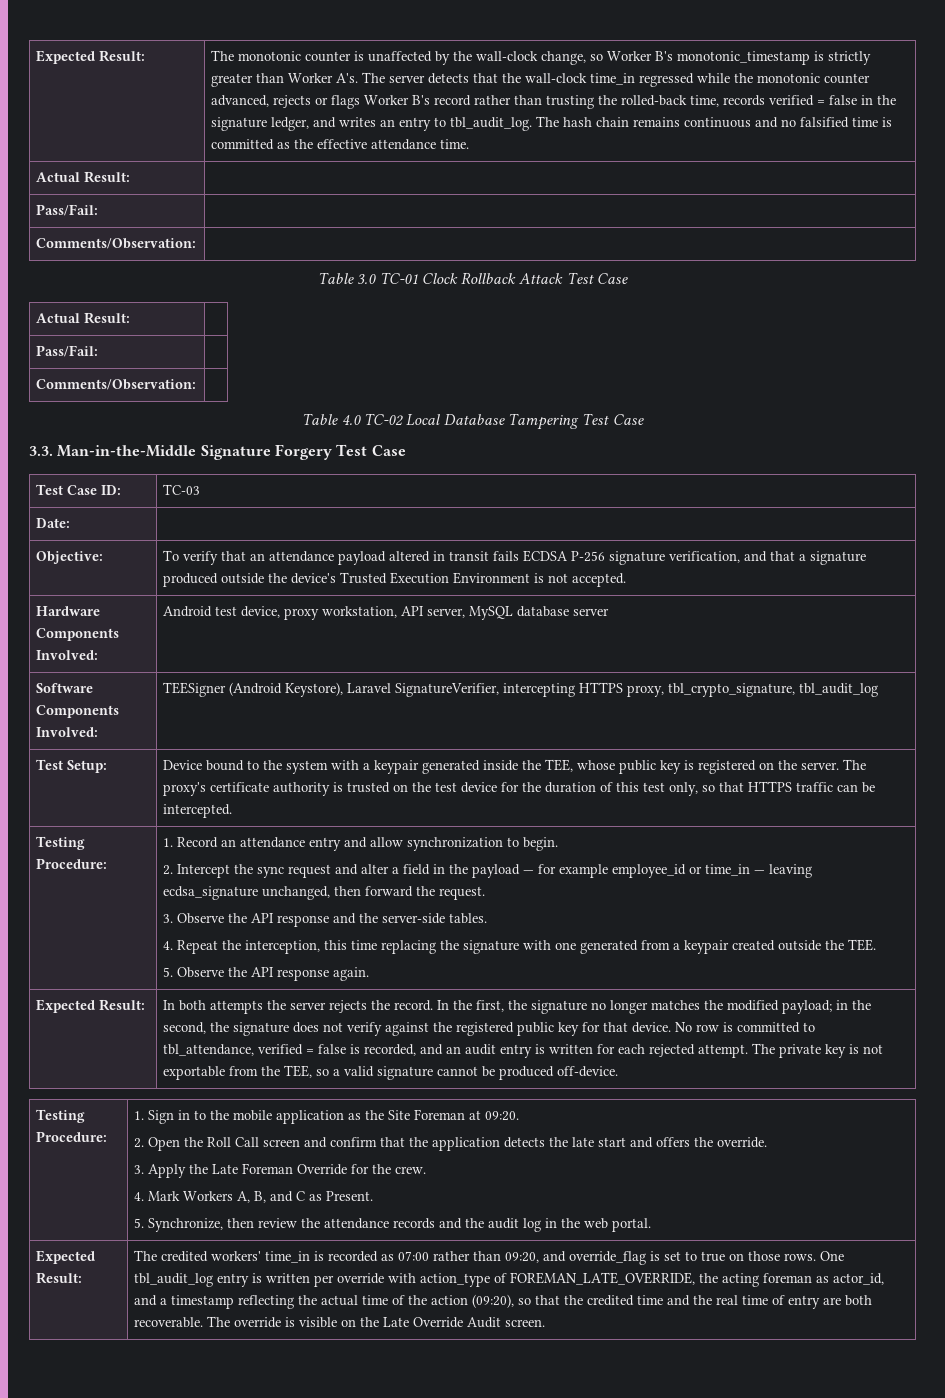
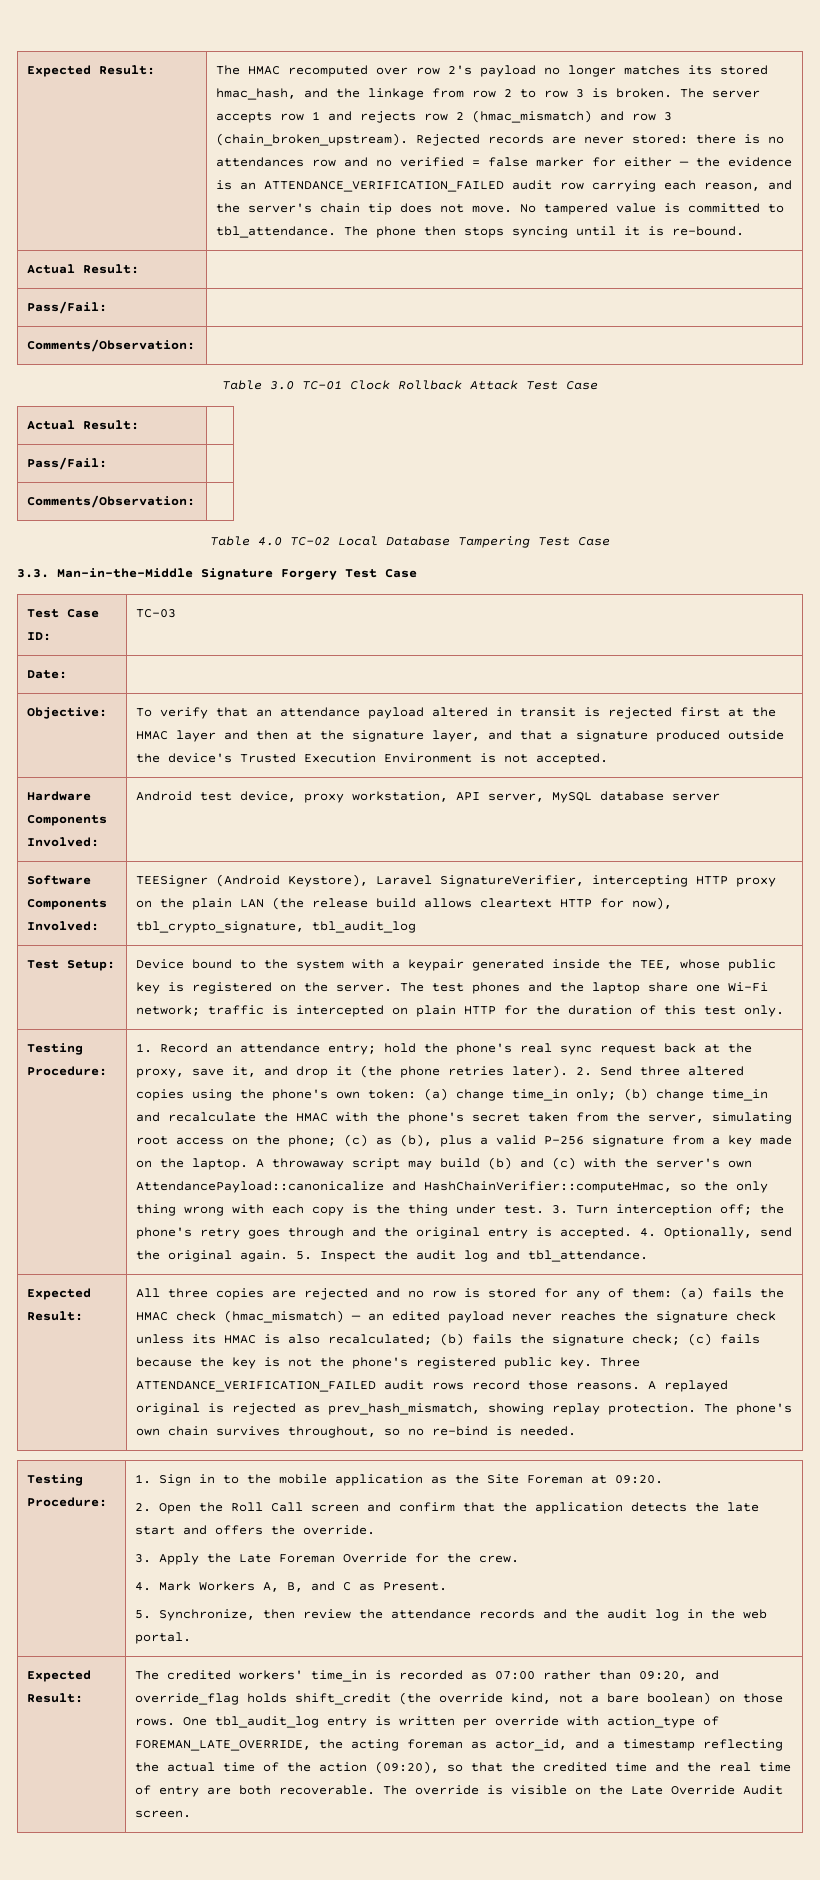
- Expected Result: | The monotonic counter is unaffected by the wall-clock change, so Worker B's monotonic_timestamp is strictly greater than Worker A's. The server detects that the wall-clock time_in regressed while the monotonic counter advanced, rejects or flags Worker B's record rather than trusting the rolled-back time, records verified = false in the signature ledger, and writes an entry to tbl_audit_log. The hash chain remains continuous and no falsified time is committed as the effective attendance time.
+ Expected Result: | The HMAC recomputed over row 2's payload no longer matches its stored hmac_hash, and the linkage from row 2 to row 3 is broken. The server accepts row 1 and rejects row 2 (hmac_mismatch) and row 3 (chain_broken_upstream). Rejected records are never stored: there is no attendances row and no verified = false marker for either — the evidence is an ATTENDANCE_VERIFICATION_FAILED audit row carrying each reason, and the server's chain tip does not move. No tampered value is committed to tbl_attendance. The phone then stops syncing until it is re-bound.
- Objective: | To verify that an attendance payload altered in transit fails ECDSA P-256 signature verification, and that a signature produced outside the device's Trusted Execution Environment is not accepted.
+ Objective: | To verify that an attendance payload altered in transit is rejected first at the HMAC layer and then at the signature layer, and that a signature produced outside the device's Trusted Execution Environment is not accepted.
- Software Components Involved: | TEESigner (Android Keystore), Laravel SignatureVerifier, intercepting HTTPS proxy, tbl_crypto_signature, tbl_audit_log
+ Software Components Involved: | TEESigner (Android Keystore), Laravel SignatureVerifier, intercepting HTTP proxy on the plain LAN (the release build allows cleartext HTTP for now), tbl_crypto_signature, tbl_audit_log
- The proxy's certificate authority is trusted on the test device for the duration of this test only, so that HTTPS traffic can be intercepted.
+ The test phones and the laptop share one Wi-Fi network; traffic is intercepted on plain HTTP for the duration of this test only.
- 1. Record an attendance entry and allow synchronization to begin.
- 2. Intercept the sync request and alter a field in the payload — for example employee_id or time_in — leaving ecdsa_signature unchanged, then forward the request.
- 3. Observe the API response and the server-side tables.
- 4. Repeat the interception, this time replacing the signature with one generated from a keypair created outside the TEE.
- 5. Observe the API response again.
- Expected Result: | In both attempts the server rejects the record. In the first, the signature no longer matches the modified payload; in the second, the signature does not verify against the registered public key for that device. No row is committed to tbl_attendance, verified = false is recorded, and an audit entry is written for each rejected attempt. The private key is not exportable from the TEE, so a valid signature cannot be produced off-device.
+ 1. Record an attendance entry; hold the phone's real sync request back at the proxy, save it, and drop it (the phone retries later). 2. Send three altered copies using the phone's own token: (a) change time_in only; (b) change time_in and recalculate the HMAC with the phone's secret taken from the server, simulating root access on the phone; (c) as (b), plus a valid P-256 signature from a key made on the laptop. A throwaway script may build (b) and (c) with the server's own AttendancePayload::canonicalize and HashChainVerifier::computeHmac, so the only thing wrong with each copy is the thing under test. 3. Turn interception off; the phone's retry goes through and the original entry is accepted. 4. Optionally, send the original again. 5. Inspect the audit log and tbl_attendance.
+ Expected Result: | All three copies are rejected and no row is stored for any of them: (a) fails the HMAC check (hmac_mismatch) — an edited payload never reaches the signature check unless its HMAC is also recalculated; (b) fails the signature check; (c) fails because the key is not the phone's registered public key. Three ATTENDANCE_VERIFICATION_FAILED audit rows record those reasons. A replayed original is rejected as prev_hash_mismatch, showing replay protection. The phone's own chain survives throughout, so no re-bind is needed.
- The credited workers' time_in is recorded as 07:00 rather than 09:20, and override_flag is set to true on those rows.
+ The credited workers' time_in is recorded as 07:00 rather than 09:20, and override_flag holds shift_credit (the override kind, not a bare boolean) on those rows.

